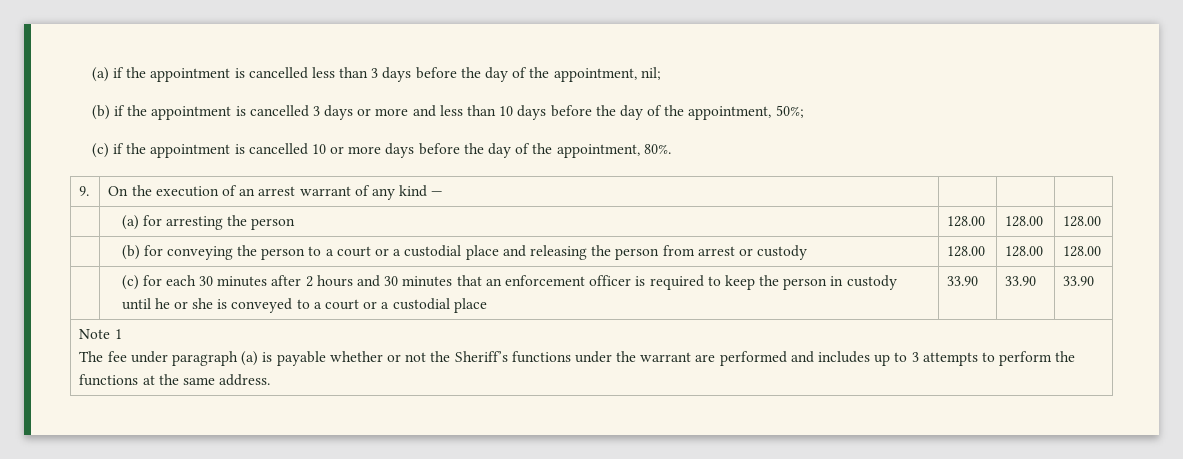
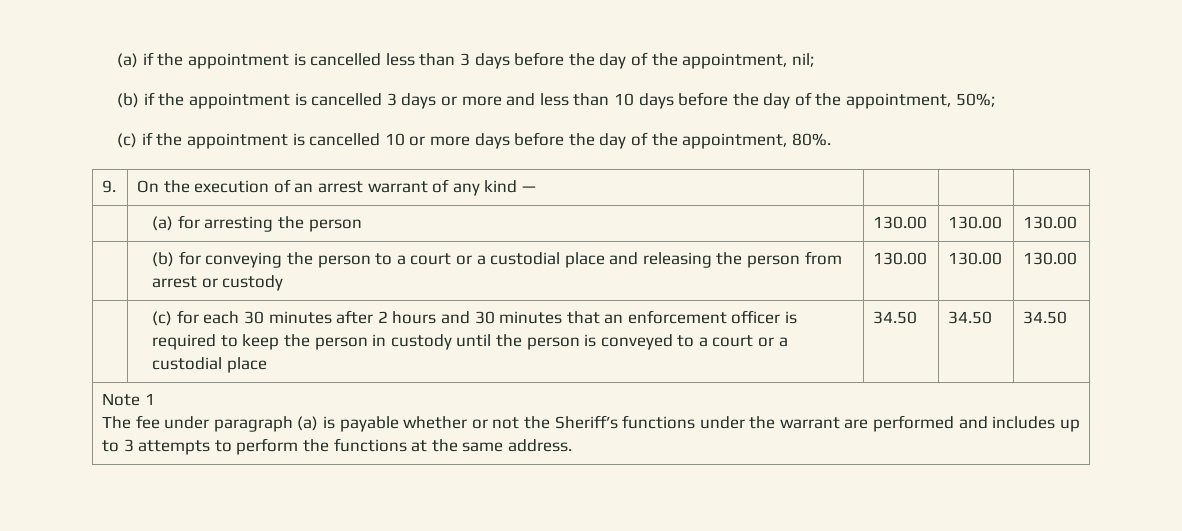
- | (a) for arresting the person | 128.00 | 128.00 | 128.00
+ | (a) for arresting the person | 130.00 | 130.00 | 130.00
- | (b) for conveying the person to a court or a custodial place and releasing the person from arrest or custody | 128.00 | 128.00 | 128.00
+ | (b) for conveying the person to a court or a custodial place and releasing the person from arrest or custody | 130.00 | 130.00 | 130.00
- | (c) for each 30 minutes after 2 hours and 30 minutes that an enforcement officer is required to keep the person in custody until he or she is conveyed to a court or a custodial place | 33.90 | 33.90 | 33.90
+ | (c) for each 30 minutes after 2 hours and 30 minutes that an enforcement officer is required to keep the person in custody until the person is conveyed to a court or a custodial place | 34.50 | 34.50 | 34.50

